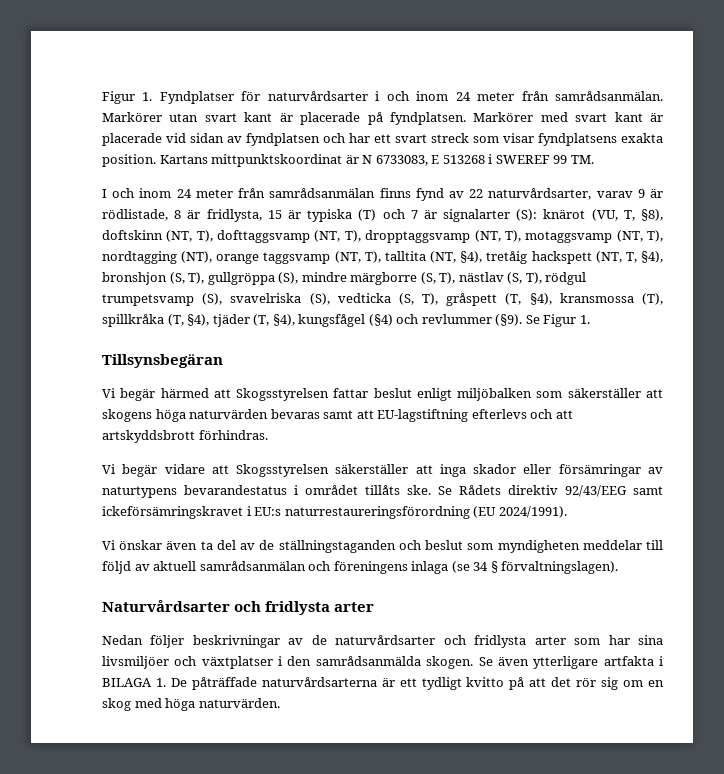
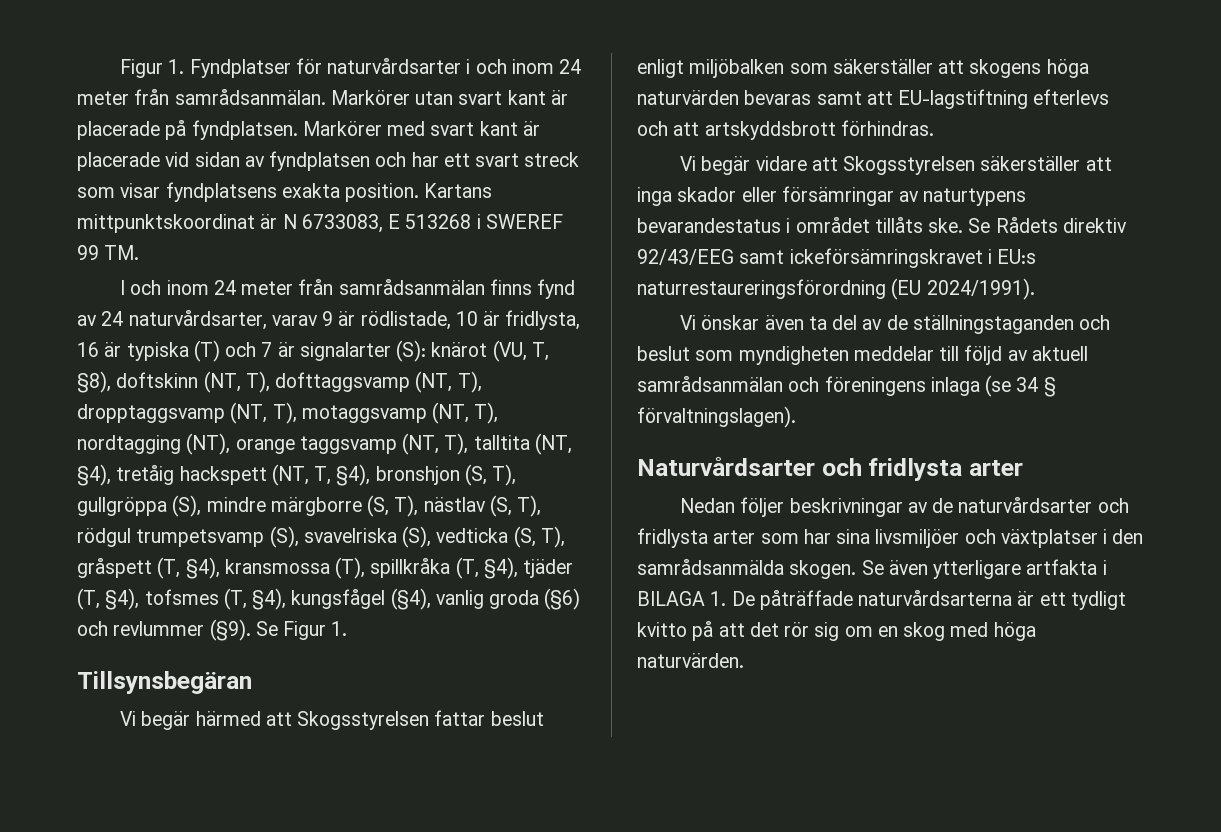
- I och inom 24 meter från samrådsanmälan finns fynd av 22 naturvårdsarter, varav 9 är rödlistade, 8 är fridlysta, 15 är typiska (T) och 7 är signalarter (S):
+ I och inom 24 meter från samrådsanmälan finns fynd av 24 naturvårdsarter, varav 9 är rödlistade, 10 är fridlysta, 16 är typiska (T) och 7 är signalarter (S):
- knärot (VU, T, §8), doftskinn (NT, T), dofttaggsvamp (NT, T), dropptaggsvamp (NT, T), motaggsvamp (NT, T), nordtagging (NT), orange taggsvamp (NT, T), talltita (NT, §4), tretåig hackspett (NT, T, §4), bronshjon (S, T), gullgröppa (S), mindre märgborre (S, T), nästlav (S, T), rödgul trumpetsvamp (S), svavelriska (S), vedticka (S, T), gråspett (T, §4), kransmossa (T), spillkråka (T, §4), tjäder (T, §4), kungsfågel (§4) och revlummer (§9).
+ knärot (VU, T, §8), doftskinn (NT, T), dofttaggsvamp (NT, T), dropptaggsvamp (NT, T), motaggsvamp (NT, T), nordtagging (NT), orange taggsvamp (NT, T), talltita (NT, §4), tretåig hackspett (NT, T, §4), bronshjon (S, T), gullgröppa (S), mindre märgborre (S, T), nästlav (S, T), rödgul trumpetsvamp (S), svavelriska (S), vedticka (S, T), gråspett (T, §4), kransmossa (T), spillkråka (T, §4), tjäder (T, §4), tofsmes (T, §4), kungsfågel (§4), vanlig groda (§6) och revlummer (§9).

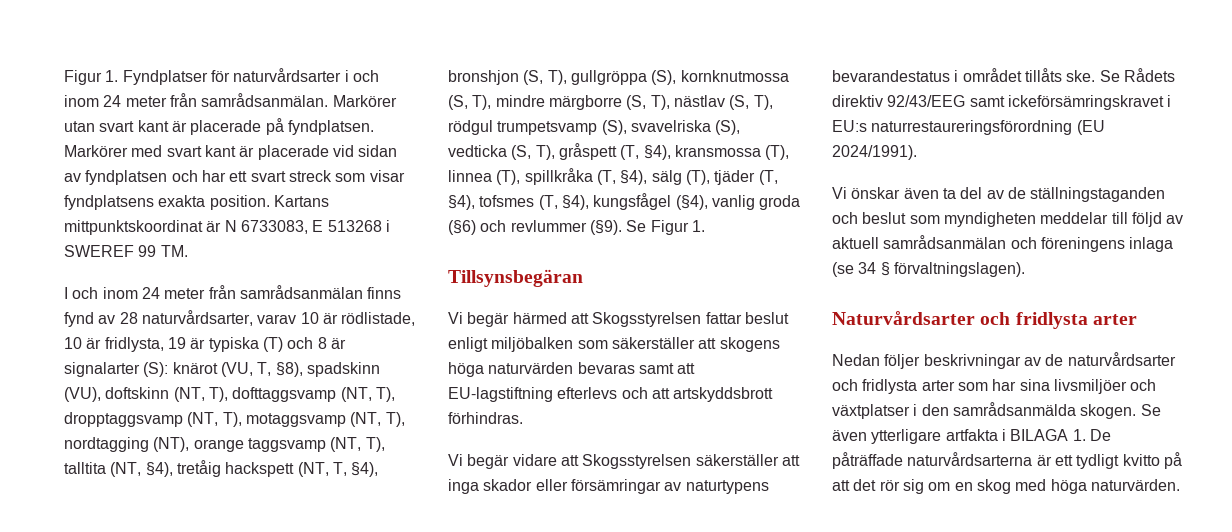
- I och inom 24 meter från samrådsanmälan finns fynd av 24 naturvårdsarter, varav 9 är rödlistade, 10 är fridlysta, 16 är typiska (T) och 7 är signalarter (S):
+ I och inom 24 meter från samrådsanmälan finns fynd av 28 naturvårdsarter, varav 10 är rödlistade, 10 är fridlysta, 19 är typiska (T) och 8 är signalarter (S):
- knärot (VU, T, §8), doftskinn (NT, T), dofttaggsvamp (NT, T), dropptaggsvamp (NT, T), motaggsvamp (NT, T), nordtagging (NT), orange taggsvamp (NT, T), talltita (NT, §4), tretåig hackspett (NT, T, §4), bronshjon (S, T), gullgröppa (S), mindre märgborre (S, T), nästlav (S, T), rödgul trumpetsvamp (S), svavelriska (S), vedticka (S, T), gråspett (T, §4), kransmossa (T), spillkråka (T, §4), tjäder (T, §4), tofsmes (T, §4), kungsfågel (§4), vanlig groda (§6) och revlummer (§9).
+ knärot (VU, T, §8), spadskinn (VU), doftskinn (NT, T), dofttaggsvamp (NT, T), dropptaggsvamp (NT, T), motaggsvamp (NT, T), nordtagging (NT), orange taggsvamp (NT, T), talltita (NT, §4), tretåig hackspett (NT, T, §4), bronshjon (S, T), gullgröppa (S), kornknutmossa (S, T), mindre märgborre (S, T), nästlav (S, T), rödgul trumpetsvamp (S), svavelriska (S), vedticka (S, T), gråspett (T, §4), kransmossa (T), linnea (T), spillkråka (T, §4), sälg (T), tjäder (T, §4), tofsmes (T, §4), kungsfågel (§4), vanlig groda (§6) och revlummer (§9).

